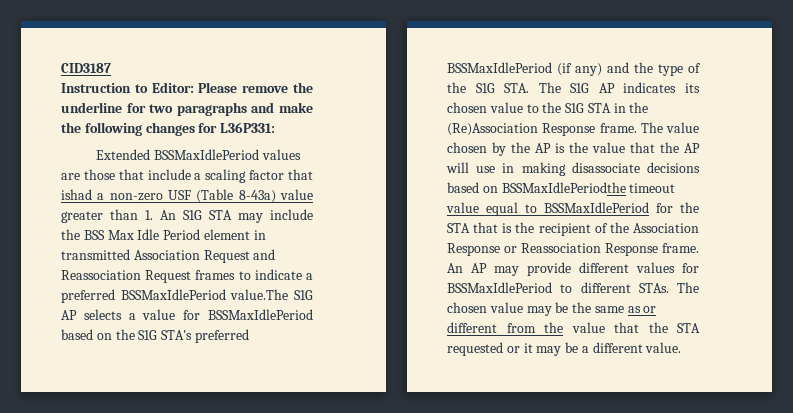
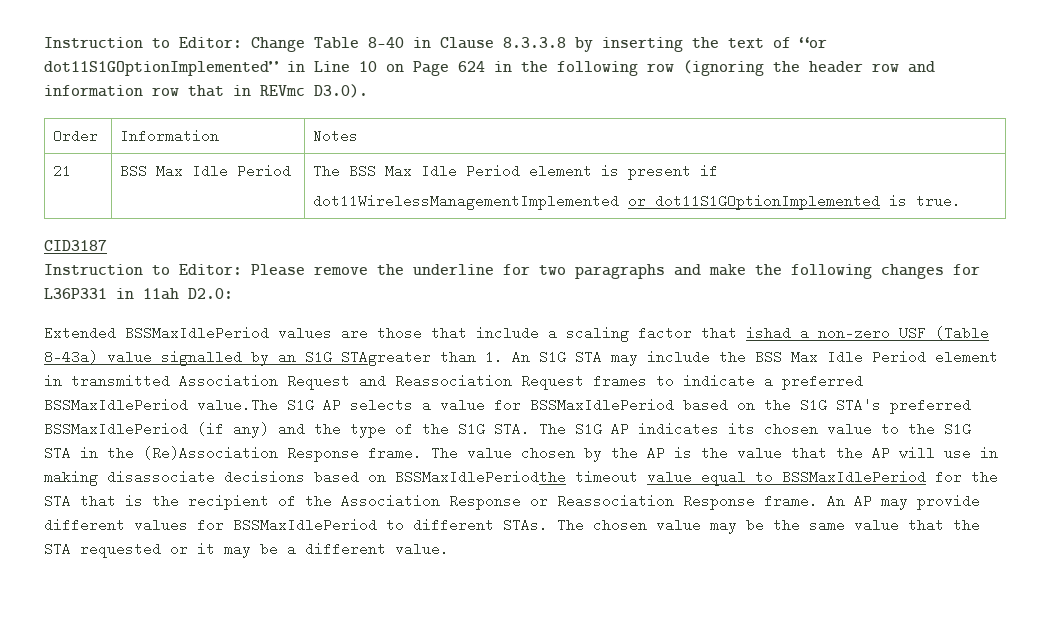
+ Instruction to Editor: Change Table 8-40 in Clause 8.3.3.8 by inserting the text of “or dot11S1GOptionImplemented” in Line 10 on Page 624 in the following row (ignoring the header row and information row that in REVmc D3.0).
+ Order | Information | Notes
+ 21 | BSS Max Idle Period | The BSS Max Idle Period element is present if
+ dot11WirelessManagementImplemented or dot11S1GOptionImplemented is true.
- Instruction to Editor: Please remove the underline for two paragraphs and make the following changes for L36P331:
+ Instruction to Editor: Please remove the underline for two paragraphs and make the following changes for L36P331 in 11ah D2.0:
- Extended BSSMaxIdlePeriod values are those that include a scaling factor that ishad a non-zero USF (Table 8-43a) value greater than 1. An S1G STA may include the BSS Max Idle Period element in transmitted Association Request and Reassociation Request frames to indicate a preferred BSSMaxIdlePeriod value.The S1G AP selects a value for BSSMaxIdlePeriod based on the S1G STA's preferred BSSMaxIdlePeriod (if any) and the type of the S1G STA. The S1G AP indicates its chosen value to the S1G STA in the (Re)Association Response frame.
+ Extended BSSMaxIdlePeriod values are those that include a scaling factor that ishad a non-zero USF (Table 8-43a) value signalled by an S1G STAgreater than 1. An S1G STA may include the BSS Max Idle Period element in transmitted Association Request and Reassociation Request frames to indicate a preferred BSSMaxIdlePeriod value.The S1G AP selects a value for BSSMaxIdlePeriod based on the S1G STA's preferred BSSMaxIdlePeriod (if any) and the type of the S1G STA. The S1G AP indicates its chosen value to the S1G STA in the (Re)Association Response frame.
- The chosen value may be the same as or different from the value that the STA requested or it may be a different value.
+ The chosen value may be the same value that the STA requested or it may be a different value.

